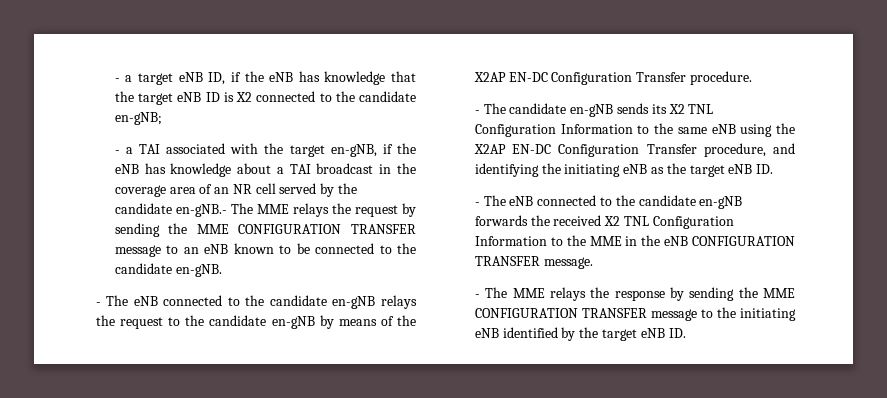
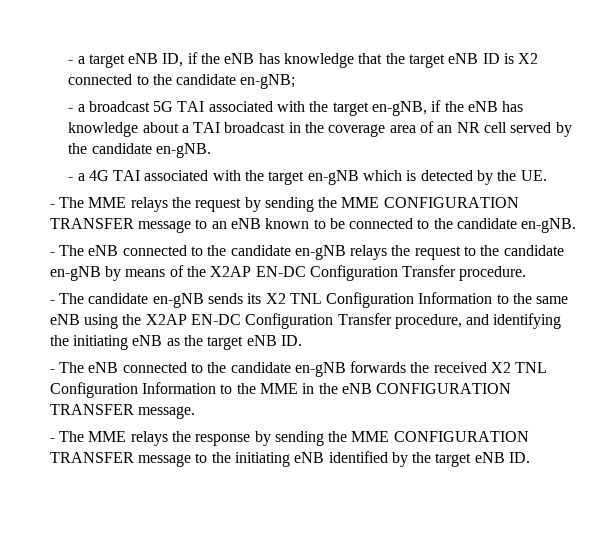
- - a TAI associated with the target en-gNB, if the eNB has knowledge about a TAI broadcast in the coverage area of an NR cell served by the candidate en-gNB.- The MME relays the request by sending the MME CONFIGURATION TRANSFER message to an eNB known to be connected to the candidate en-gNB.
+ - a broadcast 5G TAI associated with the target en-gNB, if the eNB has knowledge about a TAI broadcast in the coverage area of an NR cell served by the candidate en-gNB.
+ - a 4G TAI associated with the target en-gNB which is detected by the UE.
+ - The MME relays the request by sending the MME CONFIGURATION TRANSFER message to an eNB known to be connected to the candidate en-gNB.

